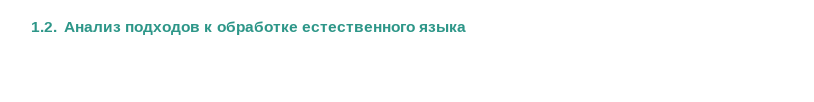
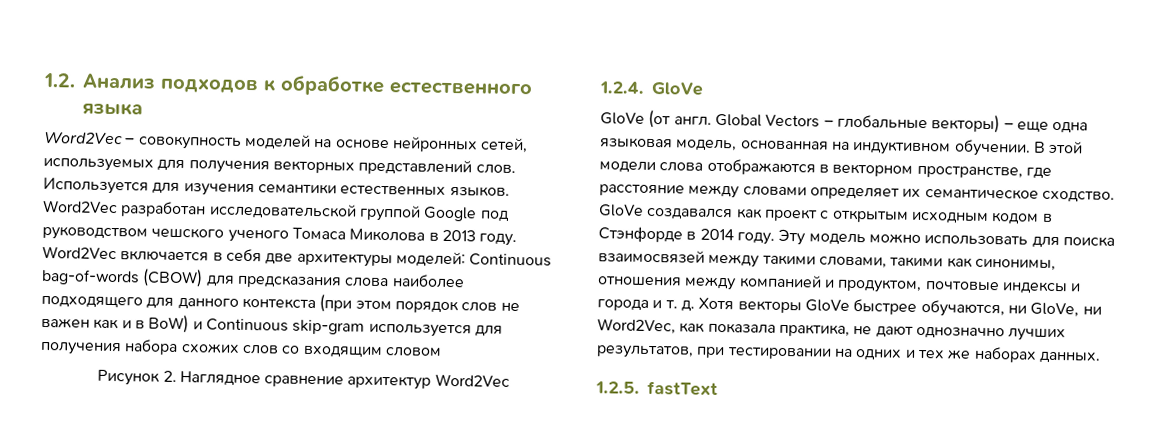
+ Word2Vec – совокупность моделей на основе нейронных сетей, используемых для получения векторных представлений слов. Используется для изучения семантики естественных языков. Word2Vec разработан исследовательской группой Google под руководством чешского ученого Томаса Миколова в 2013 году. Word2Vec включается в себя две архитектуры моделей: Continuous bag-of-words (CBOW) для предсказания слова наиболее подходящего для данного контекста (при этом порядок слов не важен как и в BoW) и Continuous skip-gram используется для получения набора схожих слов со входящим словом
+ Рисунок 2. Наглядное сравнение архитектур Word2Vec
+ 1.2.4. GloVe
+ GloVe (от англ. Global Vectors – глобальные векторы) – еще одна языковая модель, основанная на индуктивном обучении. В этой модели слова отображаются в векторном пространстве, где расстояние между словами определяет их семантическое сходство. GloVe создавался как проект с открытым исходным кодом в Стэнфорде в 2014 году. Эту модель можно использовать для поиска взаимосвязей между такими словами, такими как синонимы, отношения между компанией и продуктом, почтовые индексы и города и т. д. Хотя векторы GloVe быстрее обучаются, ни GloVe, ни Word2Vec, как показала практика, не дают однозначно лучших результатов, при тестировании на одних и тех же наборах данных.
+ 1.2.5. fastText

